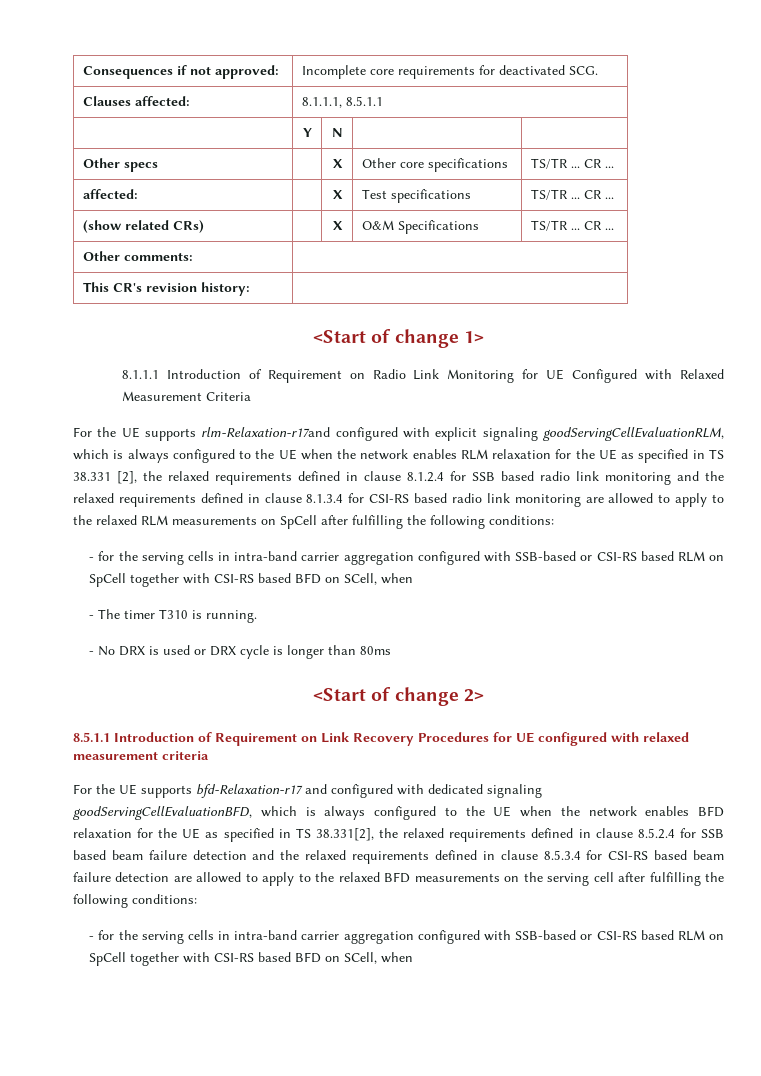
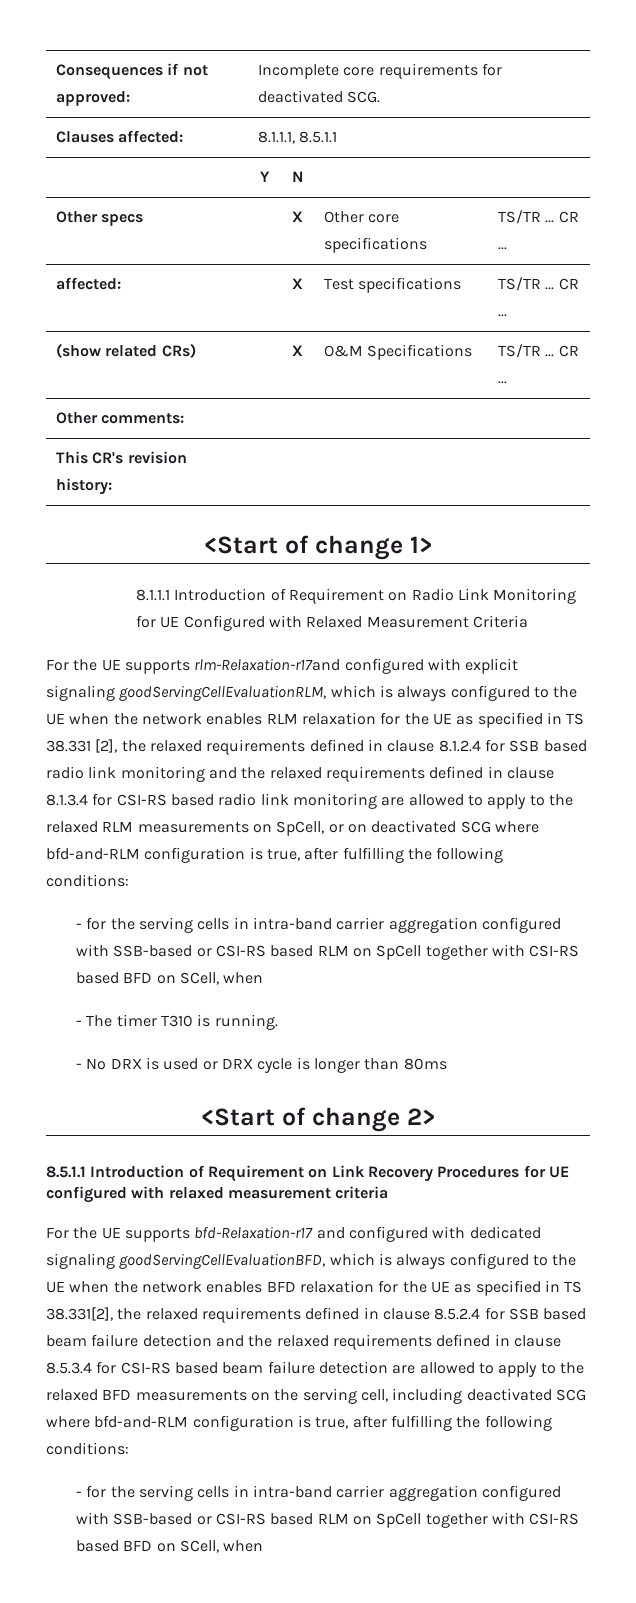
- For the UE supports rlm-Relaxation-r17and configured with explicit signaling goodServingCellEvaluationRLM, which is always configured to the UE when the network enables RLM relaxation for the UE as specified in TS 38.331 [2], the relaxed requirements defined in clause 8.1.2.4 for SSB based radio link monitoring and the relaxed requirements defined in clause 8.1.3.4 for CSI-RS based radio link monitoring are allowed to apply to the relaxed RLM measurements on SpCell after fulfilling the following conditions:
+ For the UE supports rlm-Relaxation-r17and configured with explicit signaling goodServingCellEvaluationRLM, which is always configured to the UE when the network enables RLM relaxation for the UE as specified in TS 38.331 [2], the relaxed requirements defined in clause 8.1.2.4 for SSB based radio link monitoring and the relaxed requirements defined in clause 8.1.3.4 for CSI-RS based radio link monitoring are allowed to apply to the relaxed RLM measurements on SpCell, or on deactivated SCG where bfd-and-RLM configuration is true, after fulfilling the following conditions:
- For the UE supports bfd-Relaxation-r17 and configured with dedicated signaling goodServingCellEvaluationBFD, which is always configured to the UE when the network enables BFD relaxation for the UE as specified in TS 38.331[2], the relaxed requirements defined in clause 8.5.2.4 for SSB based beam failure detection and the relaxed requirements defined in clause 8.5.3.4 for CSI-RS based beam failure detection are allowed to apply to the relaxed BFD measurements on the serving cell after fulfilling the following conditions:
+ For the UE supports bfd-Relaxation-r17 and configured with dedicated signaling goodServingCellEvaluationBFD, which is always configured to the UE when the network enables BFD relaxation for the UE as specified in TS 38.331[2], the relaxed requirements defined in clause 8.5.2.4 for SSB based beam failure detection and the relaxed requirements defined in clause 8.5.3.4 for CSI-RS based beam failure detection are allowed to apply to the relaxed BFD measurements on the serving cell, including deactivated SCG where bfd-and-RLM configuration is true, after fulfilling the following conditions:

